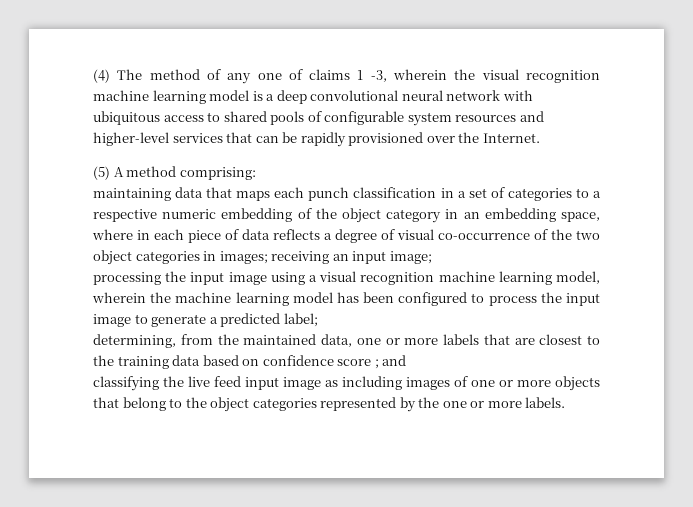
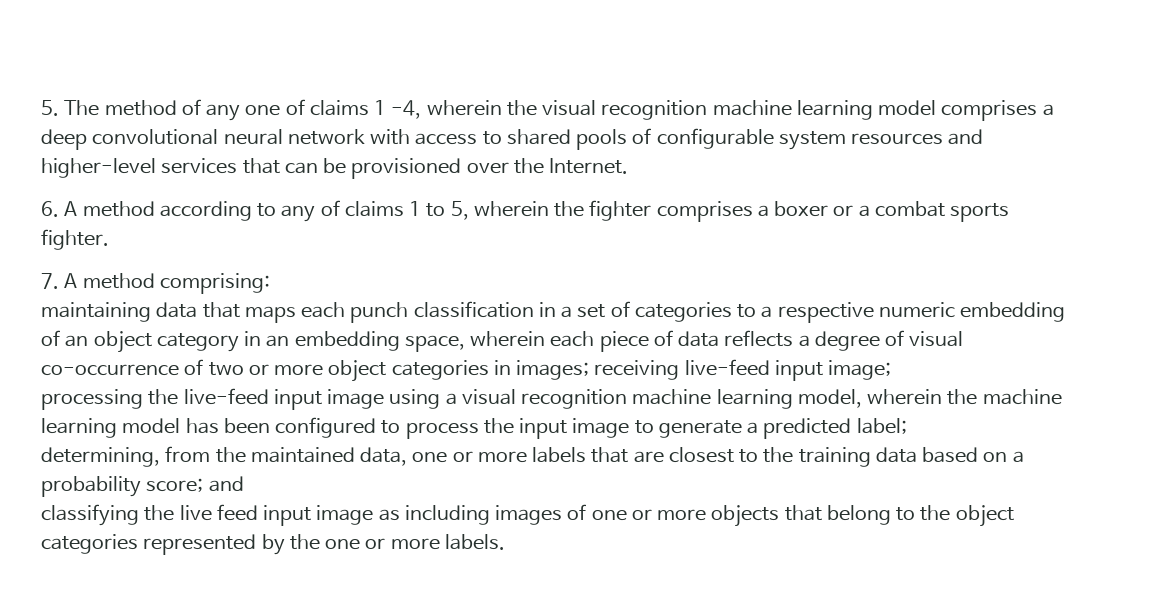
- (4) The method of any one of claims 1 -3, wherein the visual recognition machine learning model is a deep convolutional neural network with ubiquitous access to shared pools of configurable system resources and higher-level services that can be rapidly provisioned over the Internet.
+ 5. The method of any one of claims 1 -4, wherein the visual recognition machine learning model comprises a deep convolutional neural network with access to shared pools of configurable system resources and higher-level services that can be provisioned over the Internet.
- (5) A method comprising:
+ 6. A method according to any of claims 1 to 5, wherein the fighter comprises a boxer or a combat sports fighter.
+ 7. A method comprising:
- maintaining data that maps each punch classification in a set of categories to a respective numeric embedding of the object category in an embedding space, where in each piece of data reflects a degree of visual co-occurrence of the two object categories in images; receiving an input image;
+ maintaining data that maps each punch classification in a set of categories to a respective numeric embedding of an object category in an embedding space, wherein each piece of data reflects a degree of visual co-occurrence of two or more object categories in images; receiving live-feed input image;
- processing the input image using a visual recognition machine learning model, wherein the machine learning model has been configured to process the input image to generate a predicted label;
+ processing the live-feed input image using a visual recognition machine learning model, wherein the machine learning model has been configured to process the input image to generate a predicted label;
- determining, from the maintained data, one or more labels that are closest to the training data based on confidence score ; and
+ determining, from the maintained data, one or more labels that are closest to the training data based on a probability score; and

